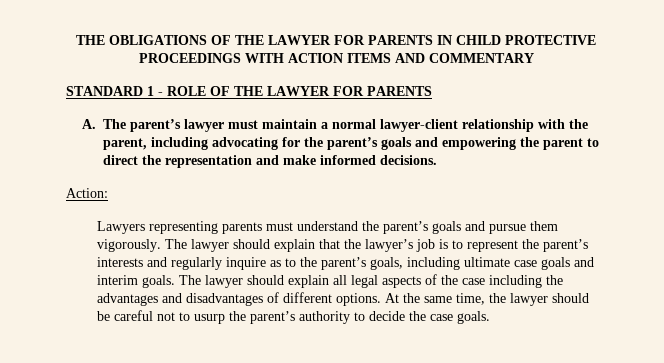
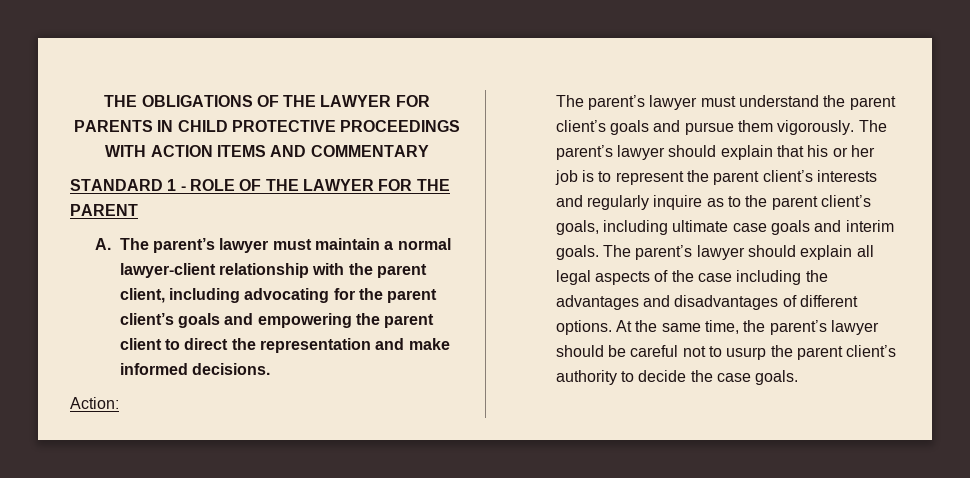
- STANDARD 1 - ROLE OF THE LAWYER FOR PARENTS
+ STANDARD 1 - ROLE OF THE LAWYER FOR THE PARENT
- A. The parent’s lawyer must maintain a normal lawyer-client relationship with the parent, including advocating for the parent’s goals and empowering the parent to direct the representation and make informed decisions.
+ A. The parent’s lawyer must maintain a normal lawyer-client relationship with the parent client, including advocating for the parent client’s goals and empowering the parent client to direct the representation and make informed decisions.
- Lawyers representing parents must understand the parent’s goals and pursue them vigorously.
+ The parent’s lawyer must understand the parent client’s goals and pursue them vigorously.
- The lawyer should explain that the lawyer’s job is to represent the parent’s interests and regularly inquire as to the parent’s goals, including ultimate case goals and interim goals.
+ The parent’s lawyer should explain that his or her job is to represent the parent client’s interests and regularly inquire as to the parent client’s goals, including ultimate case goals and interim goals.
- The lawyer should explain all legal aspects of the case including the advantages and disadvantages of different options.
+ The parent’s lawyer should explain all legal aspects of the case including the advantages and disadvantages of different options.
- At the same time, the lawyer should be careful not to usurp the parent’s authority to decide the case goals.
+ At the same time, the parent’s lawyer should be careful not to usurp the parent client’s authority to decide the case goals.

